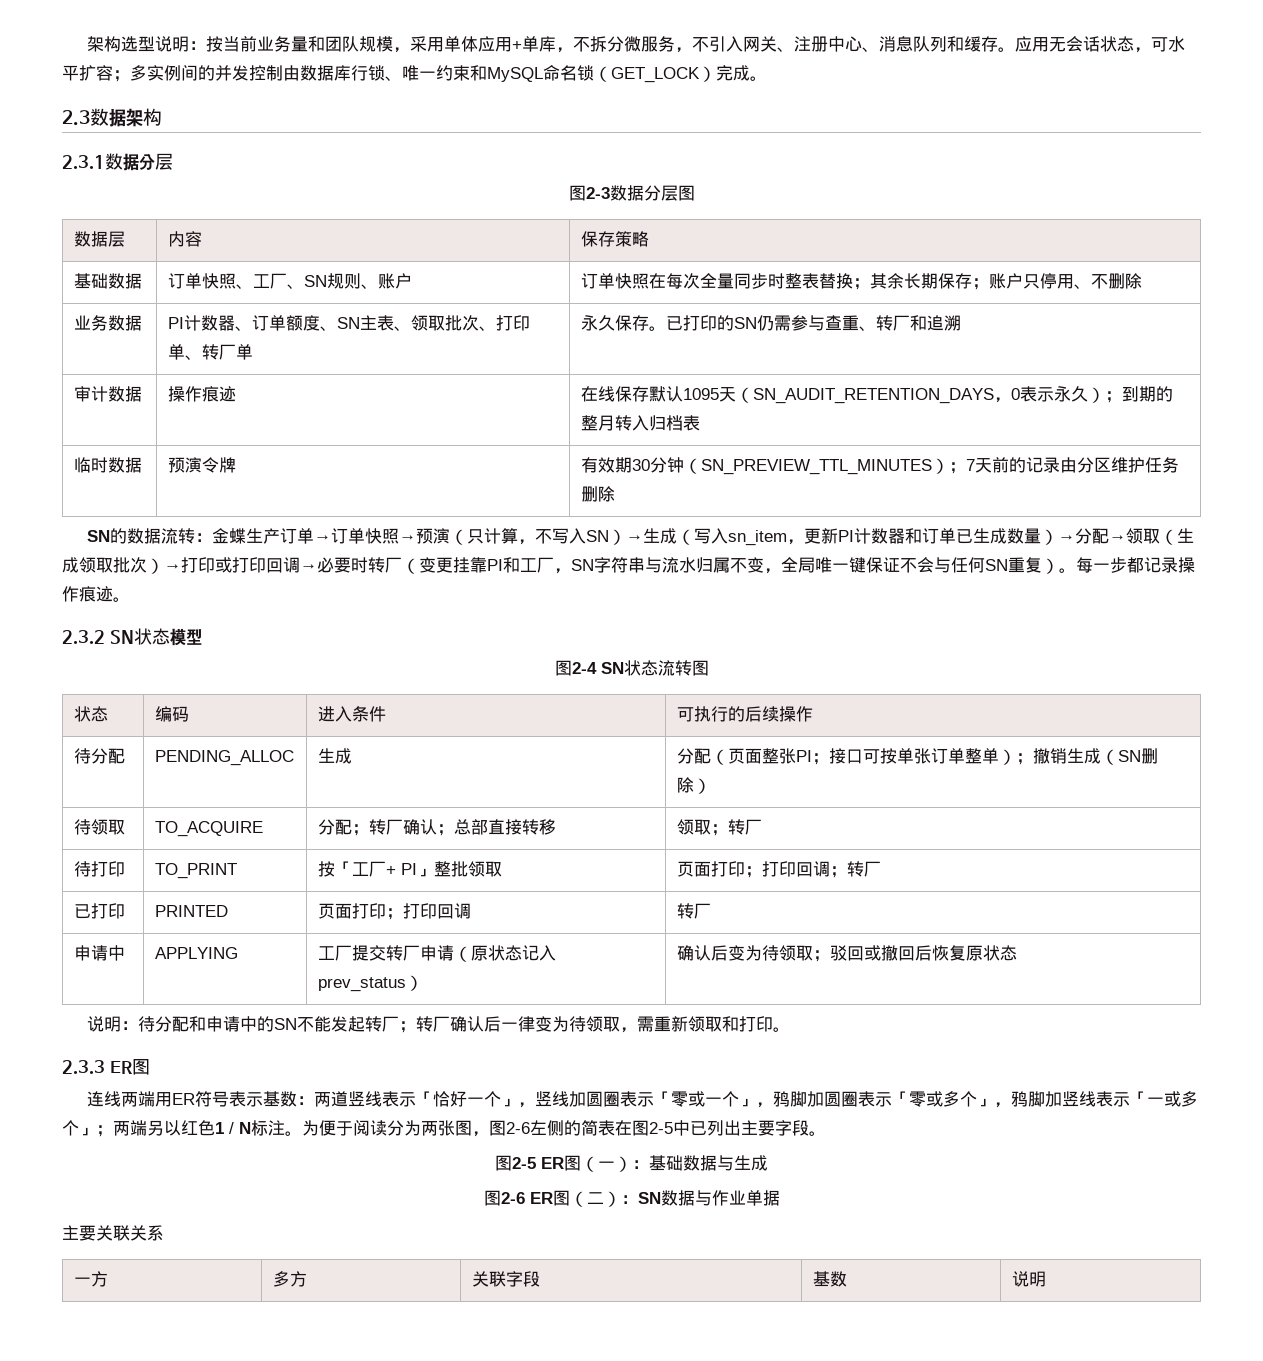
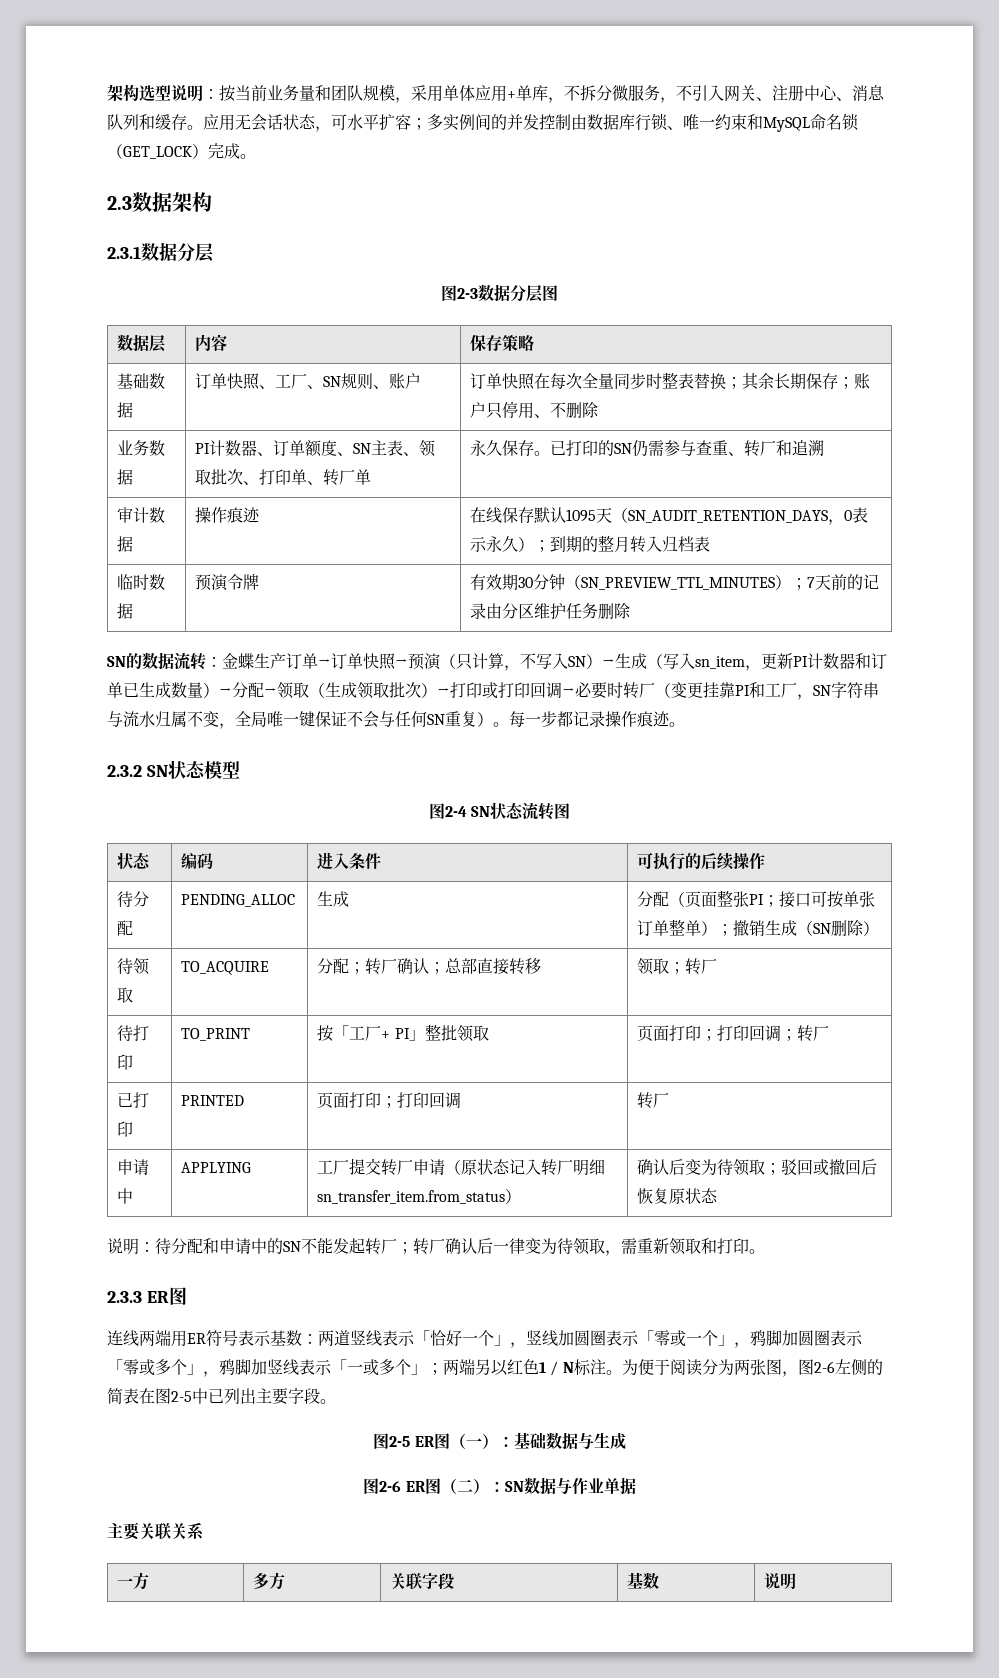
- 申请中 | APPLYING | 工厂提交转厂申请（原状态记入prev_status） | 确认后变为待领取；驳回或撤回后恢复原状态
+ 申请中 | APPLYING | 工厂提交转厂申请（原状态记入转厂明细sn_transfer_item.from_status） | 确认后变为待领取；驳回或撤回后恢复原状态

